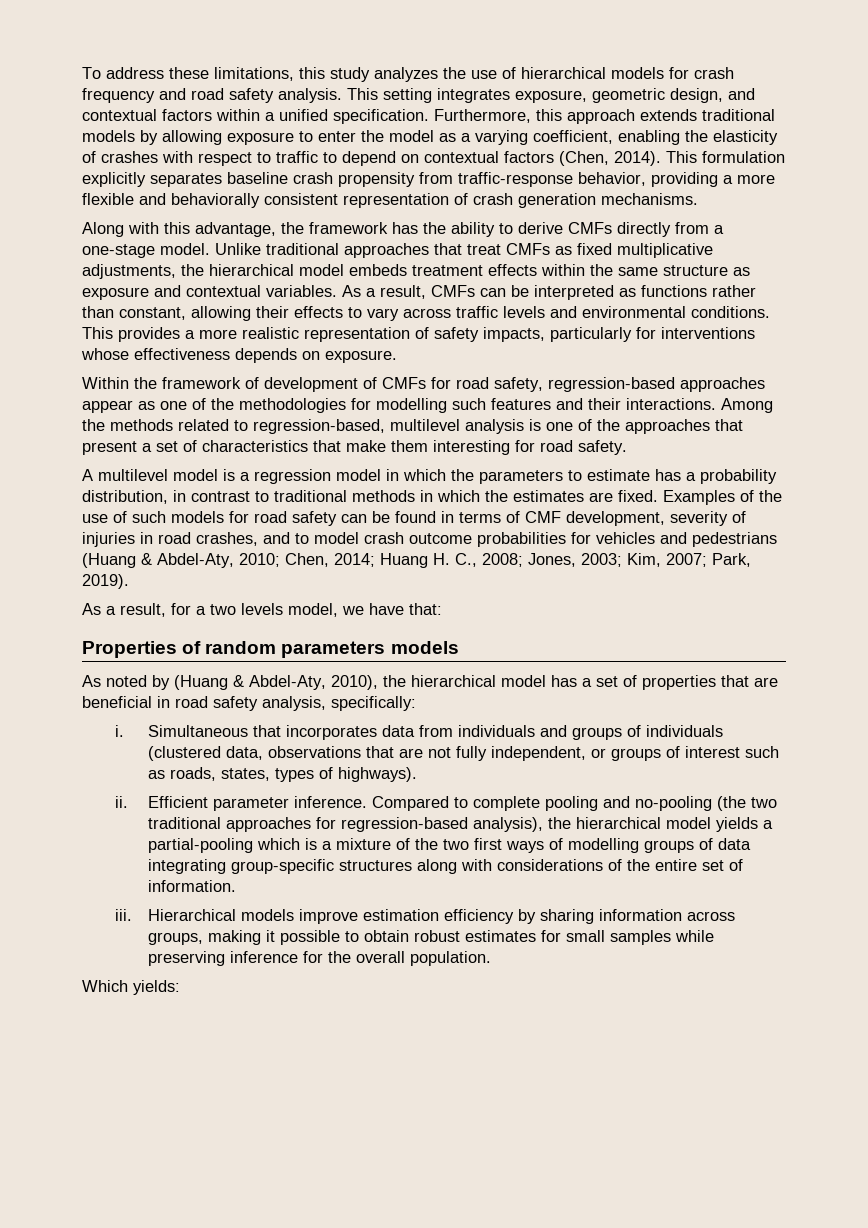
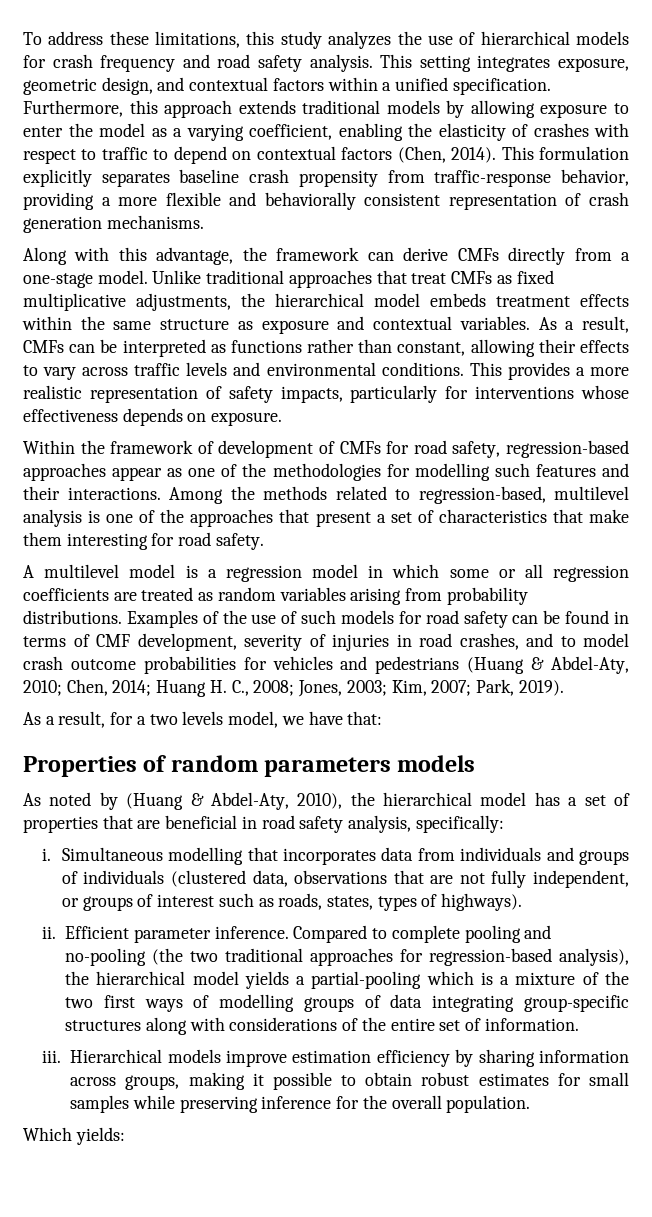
- Along with this advantage, the framework has the ability to derive CMFs directly from a one-stage model.
+ Along with this advantage, the framework can derive CMFs directly from a one-stage model.
- A multilevel model is a regression model in which the parameters to estimate has a probability distribution, in contrast to traditional methods in which the estimates are fixed.
+ A multilevel model is a regression model in which some or all regression coefficients are treated as random variables arising from probability distributions.
- Simultaneous that incorporates data from individuals and groups of individuals (clustered data, observations that are not fully independent, or groups of interest such as roads, states, types of highways).
+ Simultaneous modelling that incorporates data from individuals and groups of individuals (clustered data, observations that are not fully independent, or groups of interest such as roads, states, types of highways).

